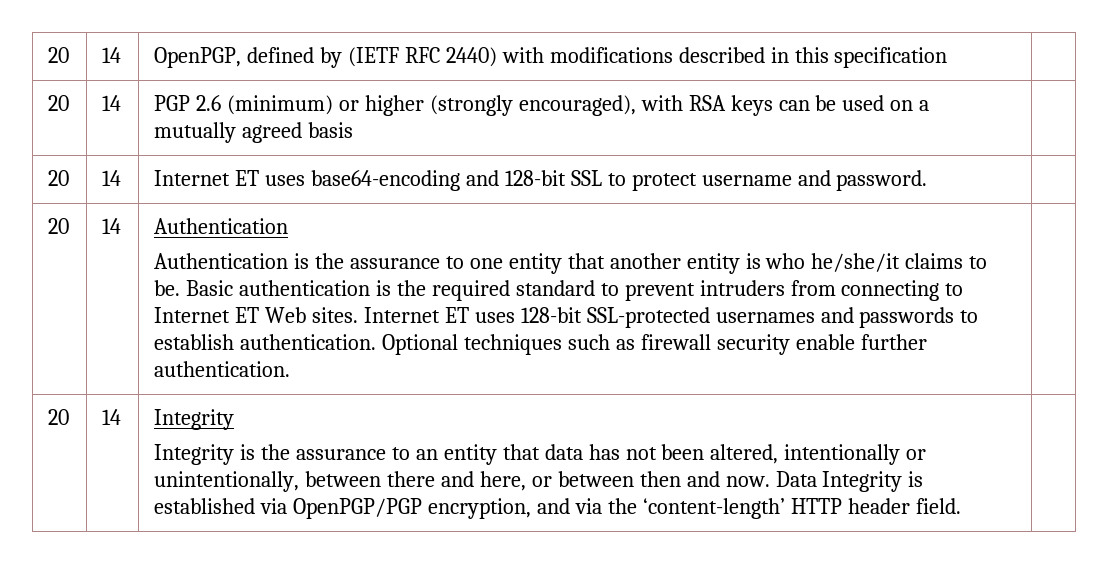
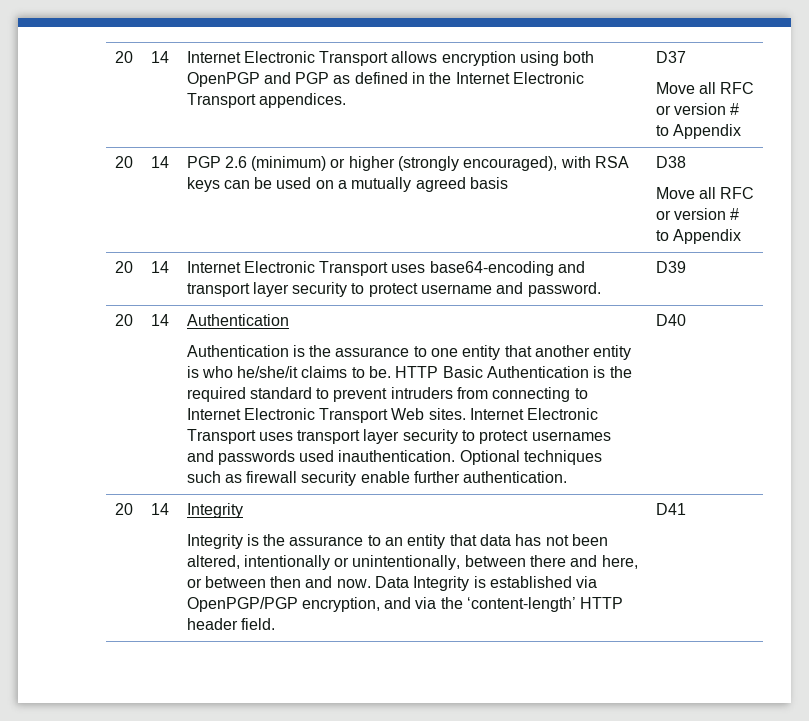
- 20 | 14 | OpenPGP, defined by (IETF RFC 2440) with modifications described in this specification |
+ 20 | 14 | Internet Electronic Transport allows encryption using both OpenPGP and PGP as defined in the Internet Electronic Transport appendices. | D37
+ Move all RFC or version # to Appendix
- 20 | 14 | PGP 2.6 (minimum) or higher (strongly encouraged), with RSA keys can be used on a mutually agreed basis |
- 20 | 14 | Internet ET uses base64-encoding and 128-bit SSL to protect username and password. |
+ 20 | 14 | PGP 2.6 (minimum) or higher (strongly encouraged), with RSA keys can be used on a mutually agreed basis | D38
+ Move all RFC or version # to Appendix
+ 20 | 14 | Internet Electronic Transport uses base64-encoding and transport layer security to protect username and password. | D39
- Basic authentication is the required standard to prevent intruders from connecting to Internet ET Web sites.
+ HTTP Basic Authentication is the required standard to prevent intruders from connecting to Internet Electronic Transport Web sites.
- Internet ET uses 128-bit SSL-protected usernames and passwords to establish authentication.
+ Internet Electronic Transport uses transport layer security to protect usernames and passwords used inauthentication.
+ D40
+ D41

